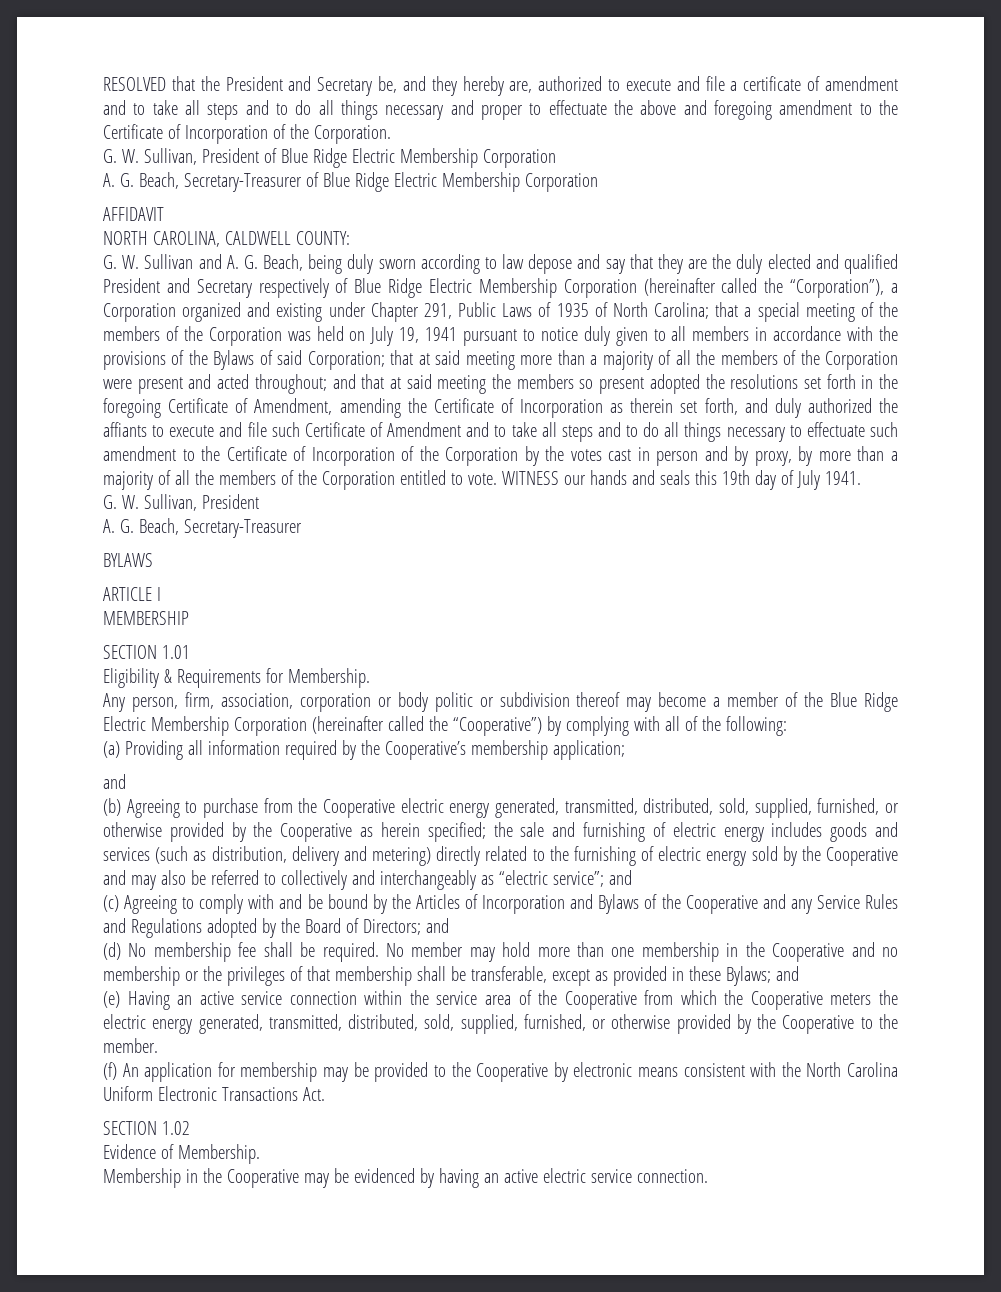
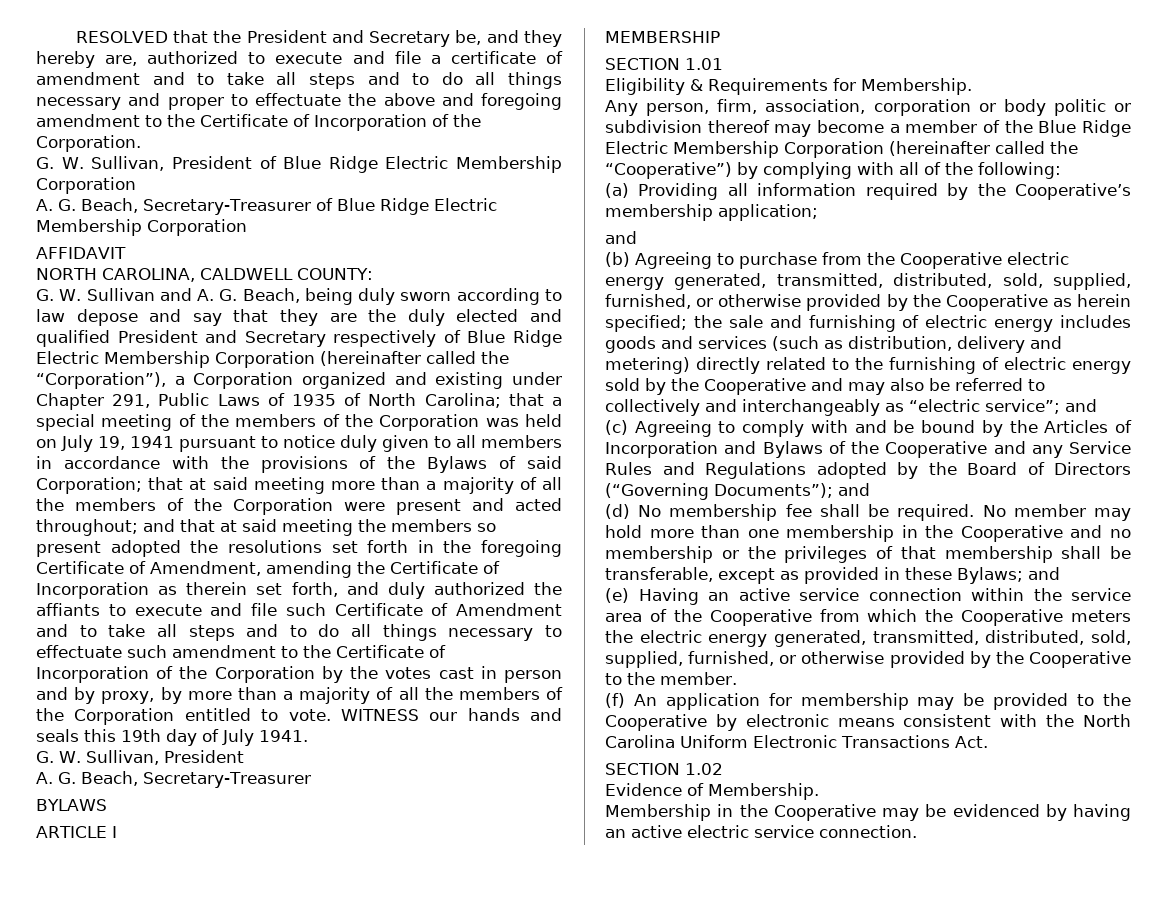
- (c) Agreeing to comply with and be bound by the Articles of Incorporation and Bylaws of the Cooperative and any Service Rules and Regulations adopted by the Board of Directors; and
+ (c) Agreeing to comply with and be bound by the Articles of Incorporation and Bylaws of the Cooperative and any Service Rules and Regulations adopted by the Board of Directors (“Governing Documents”); and

